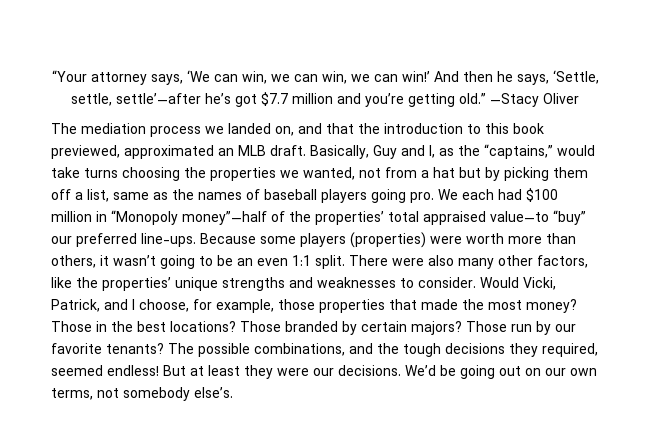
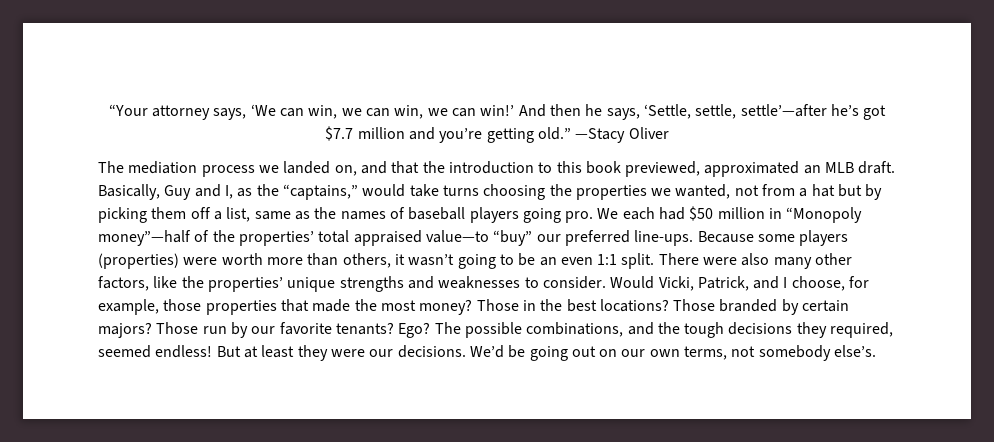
- We each had $100 million in “Monopoly money”—half of the properties’ total appraised value—to “buy” our preferred line-ups.
+ We each had $50 million in “Monopoly money”—half of the properties’ total appraised value—to “buy” our preferred line-ups.
+ Ego?

